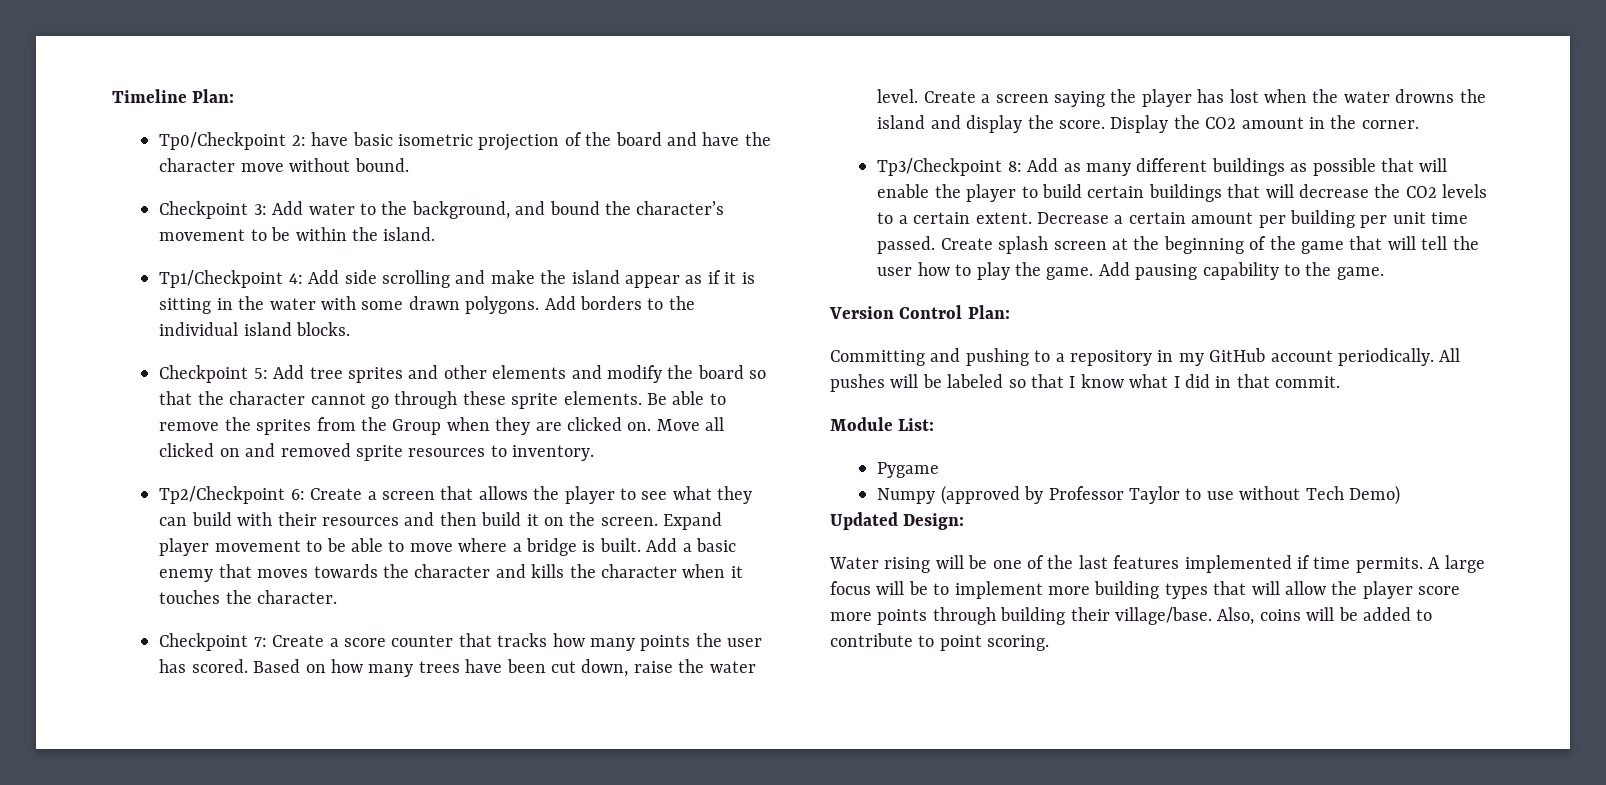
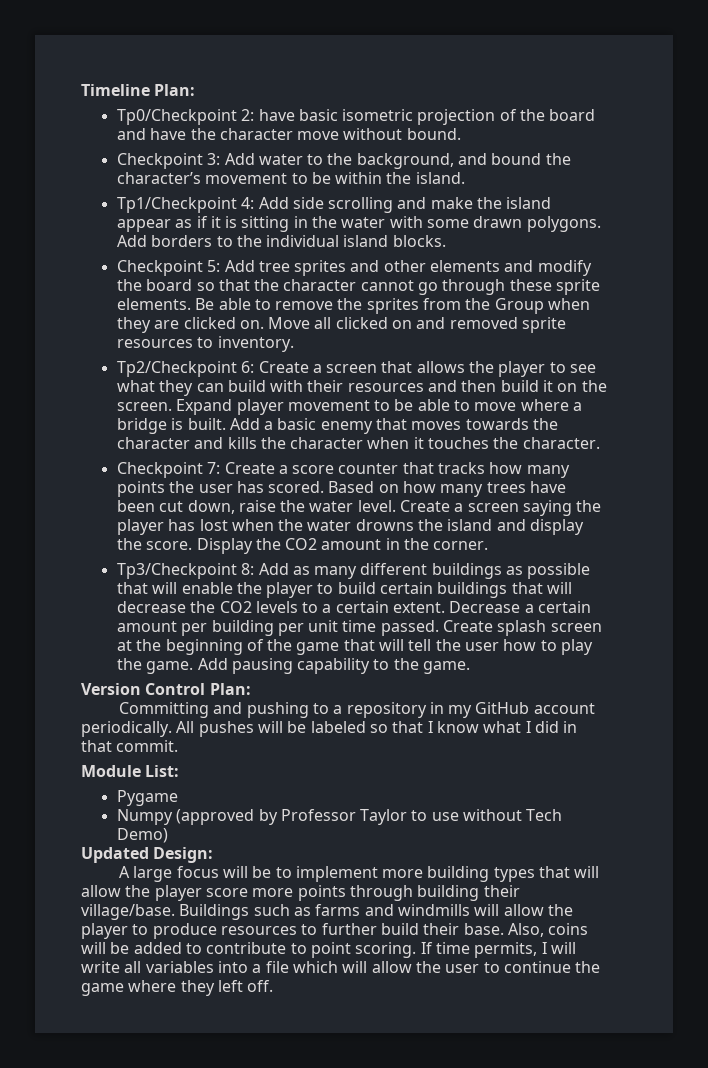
- Water rising will be one of the last features implemented if time permits.
+ Buildings such as farms and windmills will allow the player to produce resources to further build their base.
+ If time permits, I will write all variables into a file which will allow the user to continue the game where they left off.

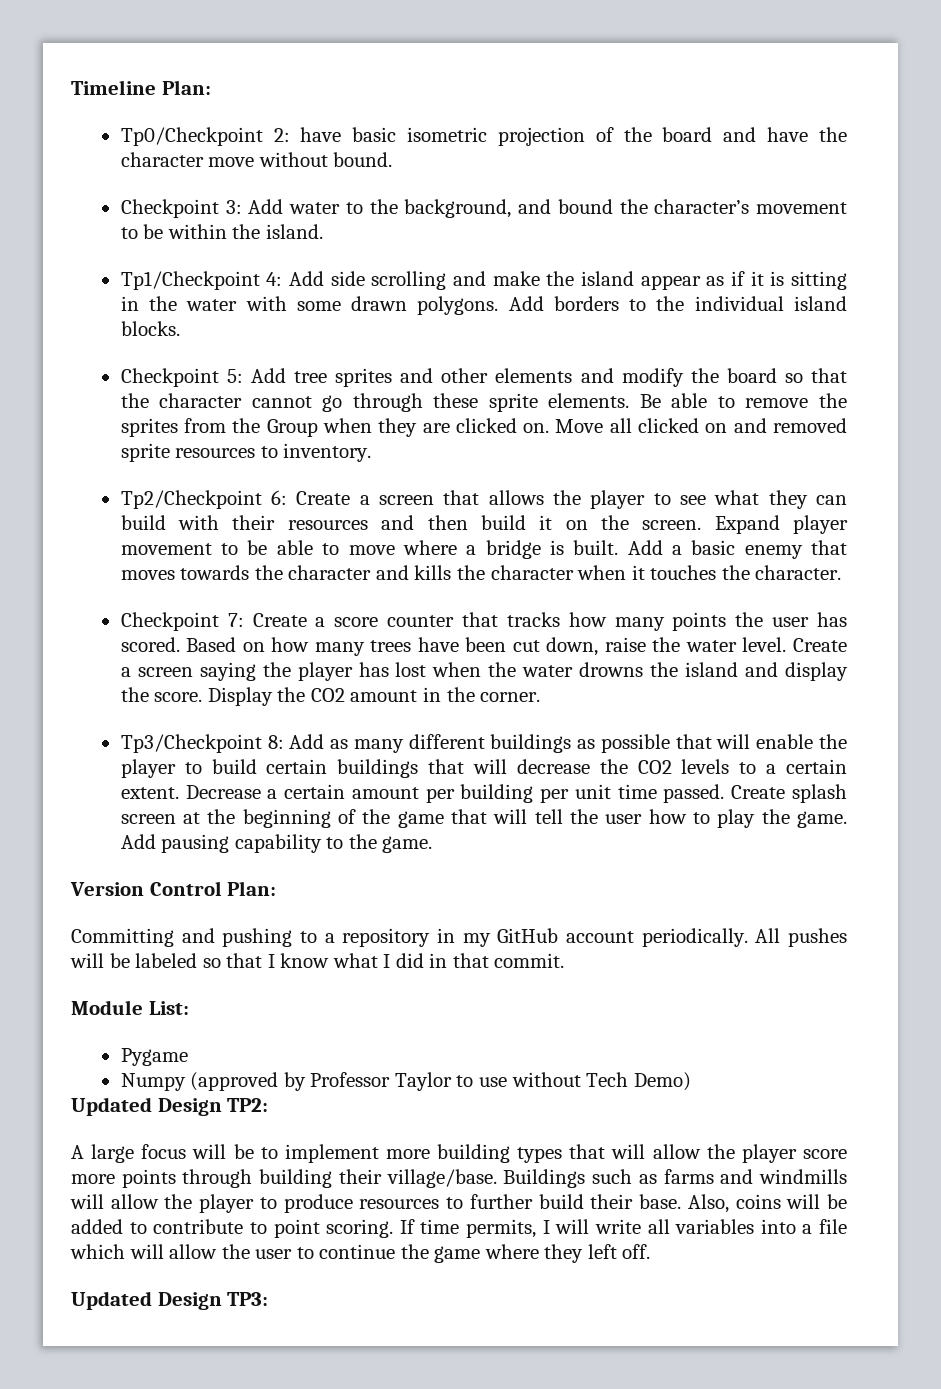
- Updated Design:
+ Updated Design TP2:
+ Updated Design TP3:

